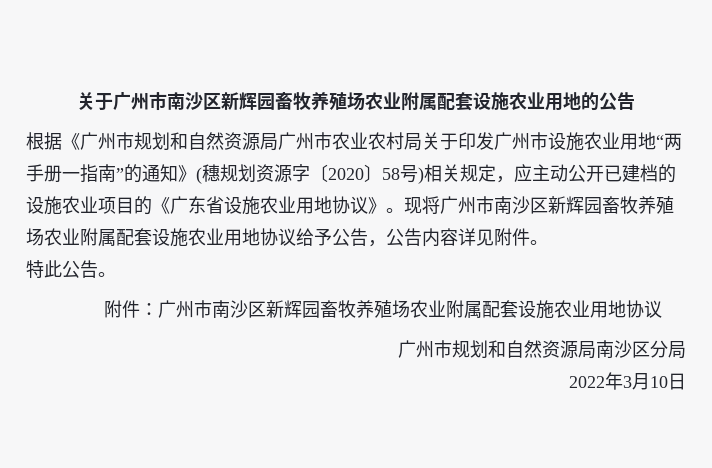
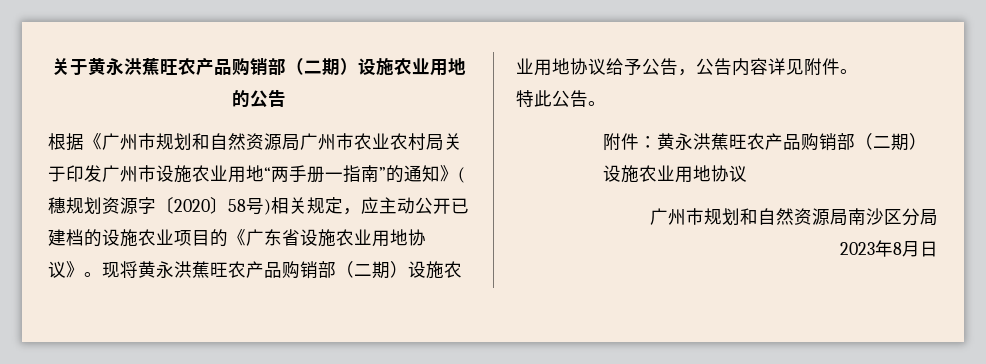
- 关于广州市南沙区新辉园畜牧养殖场农业附属配套设施农业用地的公告
+ 关于黄永洪蕉旺农产品购销部（二期）设施农业用地的公告
- 现将广州市南沙区新辉园畜牧养殖场农业附属配套设施农业用地协议给予公告，公告内容详见附件。
+ 现将黄永洪蕉旺农产品购销部（二期）设施农业用地协议给予公告，公告内容详见附件。
- 附件：广州市南沙区新辉园畜牧养殖场农业附属配套设施农业用地协议
+ 附件：黄永洪蕉旺农产品购销部（二期）设施农业用地协议
- 2022年3月10日
+ 2023年8月日

